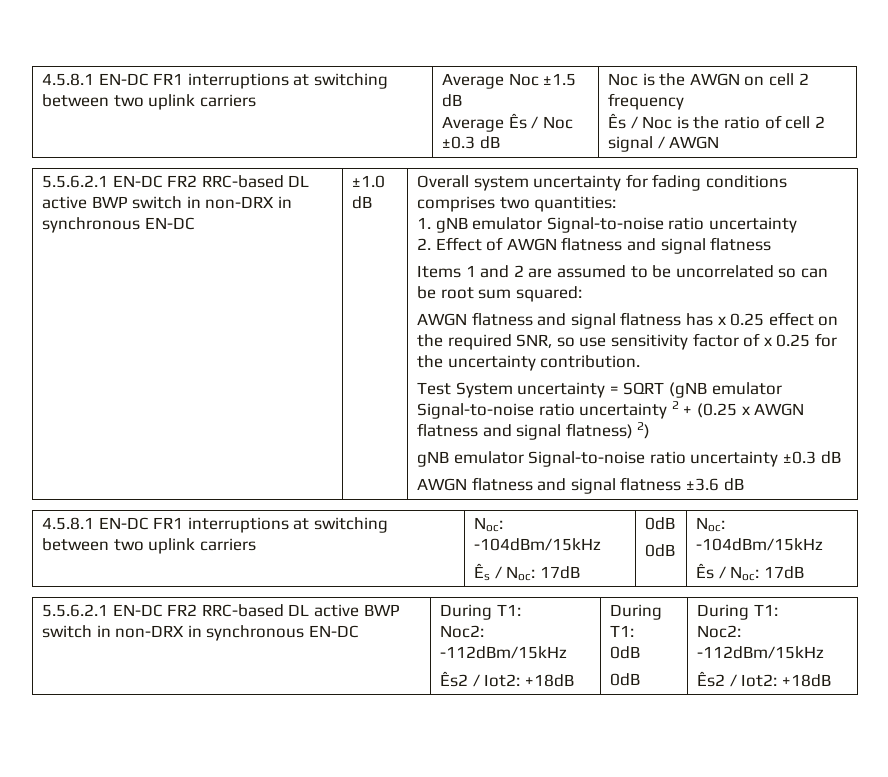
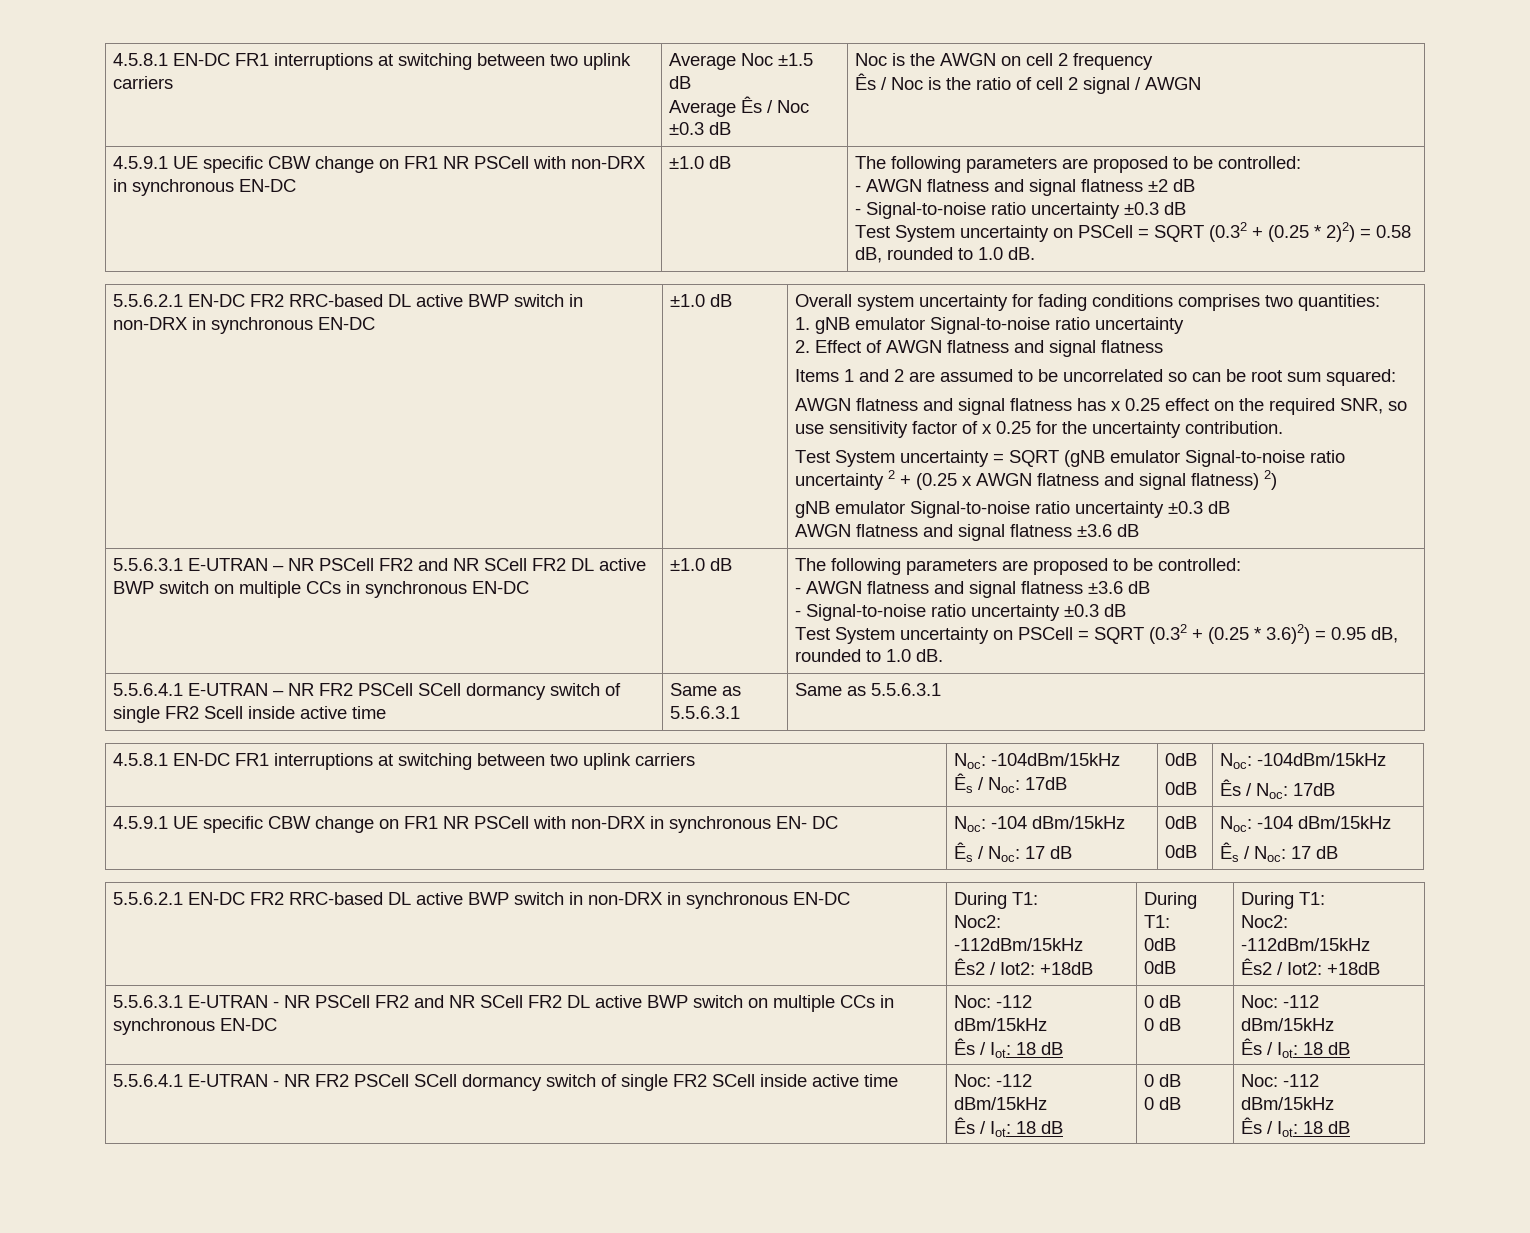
+ 4.5.9.1 UE specific CBW change on FR1 NR PSCell with non-DRX in synchronous EN-DC | ±1.0 dB | The following parameters are proposed to be controlled:
+ - AWGN flatness and signal flatness ±2 dB
+ - Signal-to-noise ratio uncertainty ±0.3 dB
+ Test System uncertainty on PSCell = SQRT (0.32 + (0.25 * 2)2) = 0.58 dB, rounded to 1.0 dB.
+ 5.5.6.3.1 E-UTRAN – NR PSCell FR2 and NR SCell FR2 DL active BWP switch on multiple CCs in synchronous EN-DC | ±1.0 dB | The following parameters are proposed to be controlled:
+ - AWGN flatness and signal flatness ±3.6 dB
+ - Signal-to-noise ratio uncertainty ±0.3 dB
+ Test System uncertainty on PSCell = SQRT (0.32 + (0.25 * 3.6)2) = 0.95 dB, rounded to 1.0 dB.
+ 5.5.6.4.1 E-UTRAN – NR FR2 PSCell SCell dormancy switch of single FR2 Scell inside active time | Same as 5.5.6.3.1 | Same as 5.5.6.3.1
+ 4.5.9.1 UE specific CBW change on FR1 NR PSCell with non-DRX in synchronous EN- DC | Noc: -104 dBm/15kHz
+ Ês / Noc: 17 dB | 0dB
+ 0dB | Noc: -104 dBm/15kHz
+ Ês / Noc: 17 dB
+ 5.5.6.3.1 E-UTRAN - NR PSCell FR2 and NR SCell FR2 DL active BWP switch on multiple CCs in synchronous EN-DC | Noc: -112 dBm/15kHz
+ Ês / Iot: 18 dB | 0 dB
+ 0 dB | Noc: -112 dBm/15kHz
+ Ês / Iot: 18 dB
+ 5.5.6.4.1 E-UTRAN - NR FR2 PSCell SCell dormancy switch of single FR2 SCell inside active time | Noc: -112 dBm/15kHz
+ Ês / Iot: 18 dB | 0 dB
+ 0 dB | Noc: -112 dBm/15kHz
+ Ês / Iot: 18 dB

